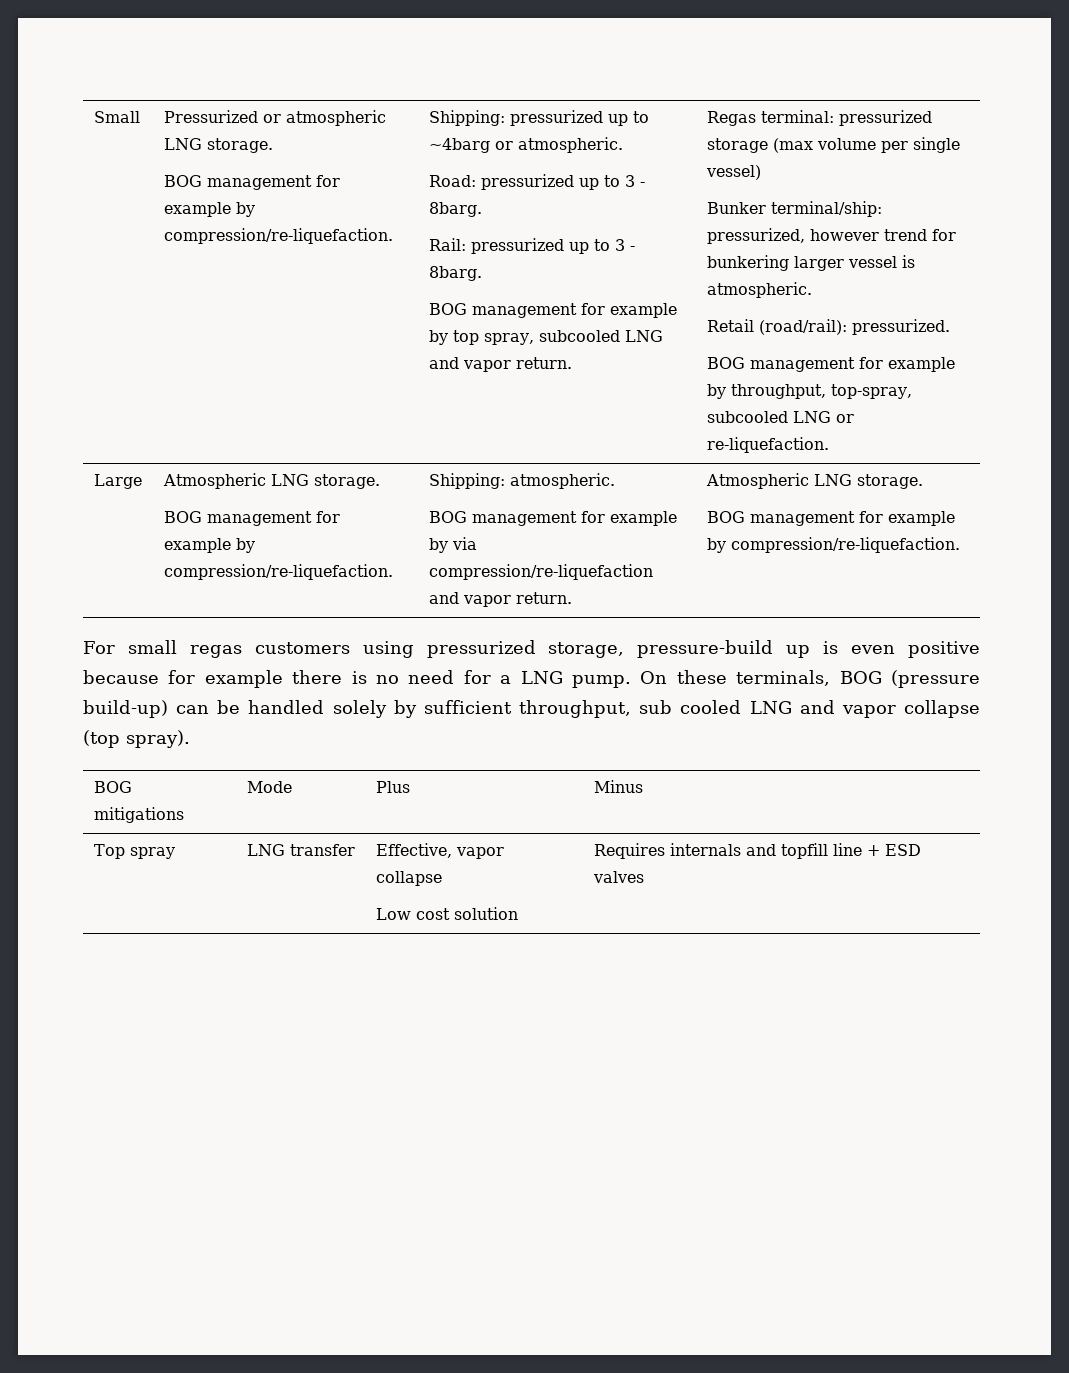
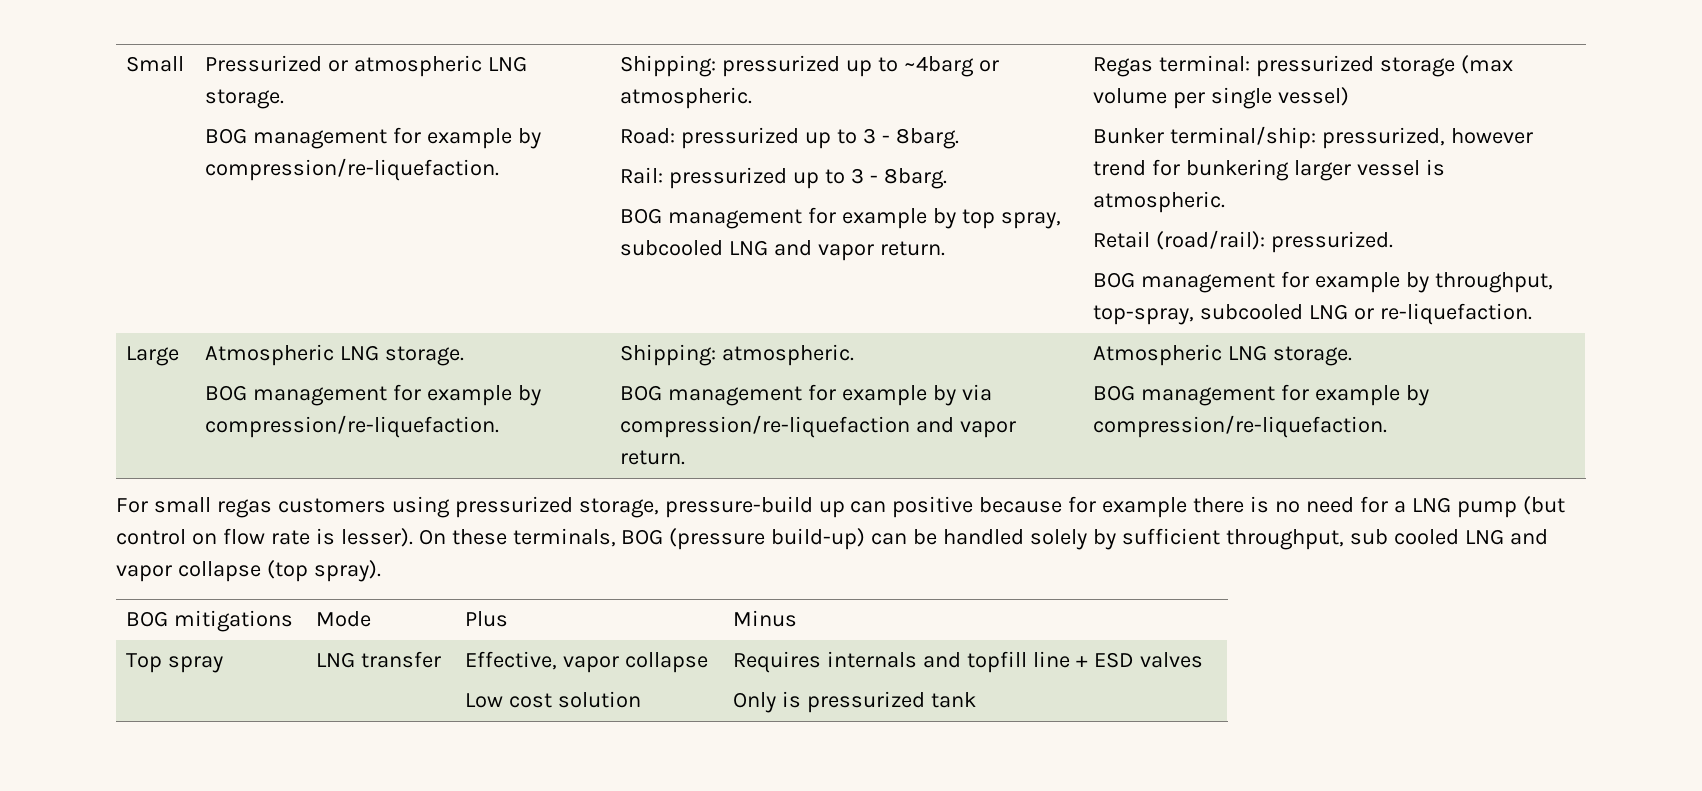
- For small regas customers using pressurized storage, pressure-build up is even positive because for example there is no need for a LNG pump.
+ For small regas customers using pressurized storage, pressure-build up can positive because for example there is no need for a LNG pump (but control on flow rate is lesser).
  Top spray | LNG transfer | Effective, vapor collapse
  Low cost solution | Requires internals and topfill line + ESD valves
+ Only is pressurized tank

